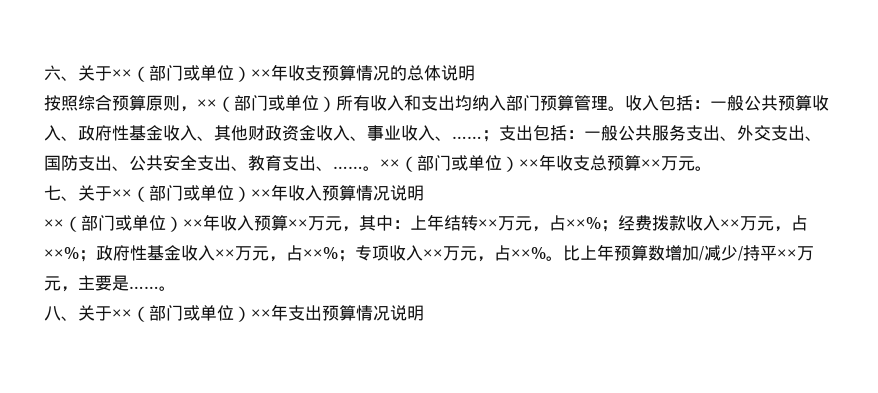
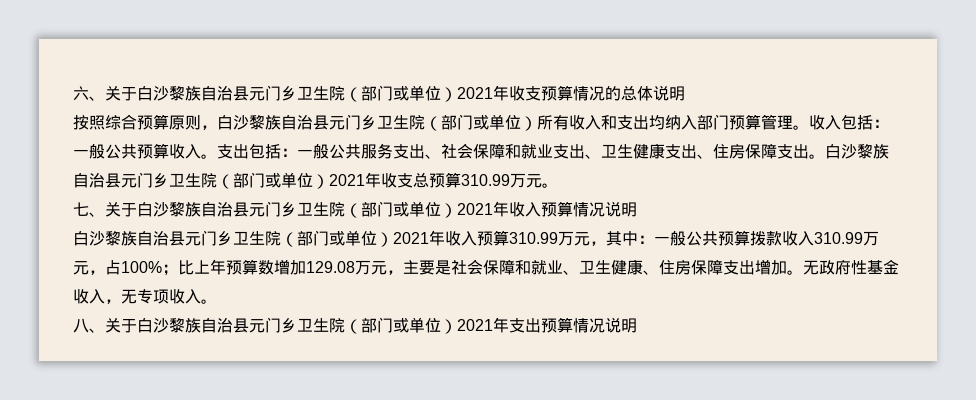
- 六、关于××（部门或单位）××年收支预算情况的总体说明
+ 六、关于白沙黎族自治县元门乡卫生院（部门或单位）2021年收支预算情况的总体说明
- 按照综合预算原则，××（部门或单位）所有收入和支出均纳入部门预算管理。
+ 按照综合预算原则，白沙黎族自治县元门乡卫生院（部门或单位）所有收入和支出均纳入部门预算管理。
- 收入包括：一般公共预算收入、政府性基金收入、其他财政资金收入、事业收入、……；支出包括：一般公共服务支出、外交支出、国防支出、公共安全支出、教育支出、……。××（部门或单位）××年收支总预算××万元。
+ 收入包括：一般公共预算收入。支出包括：一般公共服务支出、社会保障和就业支出、卫生健康支出、住房保障支出。白沙黎族自治县元门乡卫生院（部门或单位）2021年收支总预算310.99万元。
- 七、关于××（部门或单位）××年收入预算情况说明
+ 七、关于白沙黎族自治县元门乡卫生院（部门或单位）2021年收入预算情况说明
- ××（部门或单位）××年收入预算××万元，其中：上年结转××万元，占××%；经费拨款收入××万元，占××%；政府性基金收入××万元，占××%；专项收入××万元，占××%。比上年预算数增加/减少/持平××万元，主要是……。
- 八、关于××（部门或单位）××年支出预算情况说明
+ 白沙黎族自治县元门乡卫生院（部门或单位）2021年收入预算310.99万元，其中：一般公共预算拨款收入310.99万元，占100%；比上年预算数增加129.08万元，主要是社会保障和就业、卫生健康、住房保障支出增加。无政府性基金收入，无专项收入。
+ 八、关于白沙黎族自治县元门乡卫生院（部门或单位）2021年支出预算情况说明

